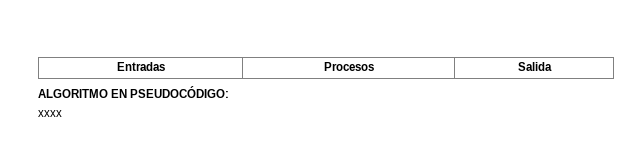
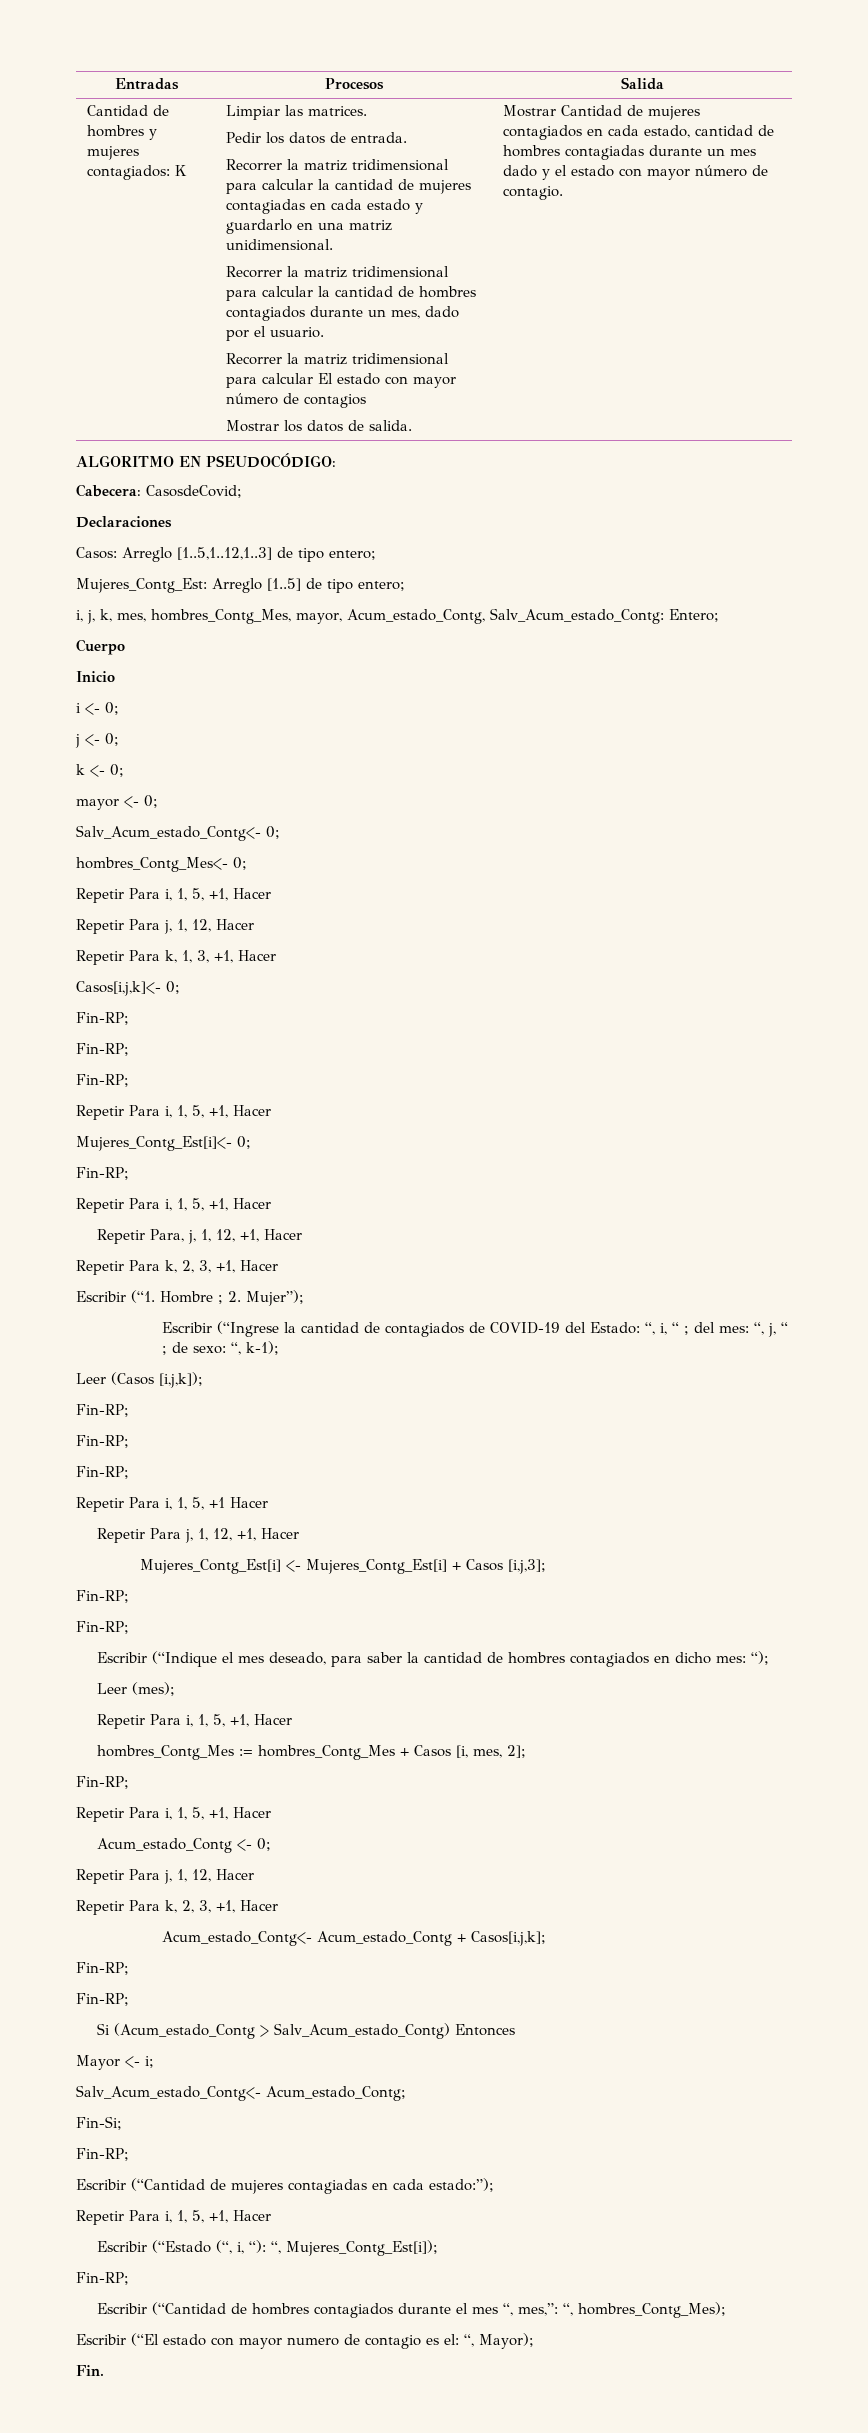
+ Cantidad de hombres y mujeres contagiados: K | Limpiar las matrices.
+ Pedir los datos de entrada.
+ Recorrer la matriz tridimensional para calcular la cantidad de mujeres contagiadas en cada estado y guardarlo en una matriz unidimensional.
+ Recorrer la matriz tridimensional para calcular la cantidad de hombres contagiados durante un mes, dado por el usuario.
+ Recorrer la matriz tridimensional para calcular El estado con mayor número de contagios
+ Mostrar los datos de salida. | Mostrar Cantidad de mujeres contagiados en cada estado, cantidad de hombres contagiadas durante un mes dado y el estado con mayor número de contagio.
  ALGORITMO EN PSEUDOCÓDIGO:
- xxxx
+ Cabecera: CasosdeCovid;
+ Declaraciones
+ Casos: Arreglo [1..5,1..12,1..3] de tipo entero;
+ Mujeres_Contg_Est: Arreglo [1..5] de tipo entero;
+ i, j, k, mes, hombres_Contg_Mes, mayor, Acum_estado_Contg, Salv_Acum_estado_Contg: Entero;
+ Cuerpo
+ Inicio
+ i <- 0;
+ j <- 0;
+ k <- 0;
+ mayor <- 0;
+ Salv_Acum_estado_Contg<- 0;
+ hombres_Contg_Mes<- 0;
+ Repetir Para i, 1, 5, +1, Hacer
+ Repetir Para j, 1, 12, Hacer
+ Repetir Para k, 1, 3, +1, Hacer
+ Casos[i,j,k]<- 0;
+ Fin-RP;
+ Fin-RP;
+ Fin-RP;
+ Repetir Para i, 1, 5, +1, Hacer
+ Mujeres_Contg_Est[i]<- 0;
+ Fin-RP;
+ Repetir Para i, 1, 5, +1, Hacer
+ Repetir Para, j, 1, 12, +1, Hacer
+ Repetir Para k, 2, 3, +1, Hacer
+ Escribir (“1. Hombre ; 2. Mujer”);
+ Escribir (“Ingrese la cantidad de contagiados de COVID-19 del Estado: “, i, “ ; del mes: “, j, “ ; de sexo: “, k-1);
+ Leer (Casos [i,j,k]);
+ Fin-RP;
+ Fin-RP;
+ Fin-RP;
+ Repetir Para i, 1, 5, +1 Hacer
+ Repetir Para j, 1, 12, +1, Hacer
+ Mujeres_Contg_Est[i] <- Mujeres_Contg_Est[i] + Casos [i,j,3];
+ Fin-RP;
+ Fin-RP;
+ Escribir (“Indique el mes deseado, para saber la cantidad de hombres contagiados en dicho mes: “);
+ Leer (mes);
+ Repetir Para i, 1, 5, +1, Hacer
+ hombres_Contg_Mes := hombres_Contg_Mes + Casos [i, mes, 2];
+ Fin-RP;
+ Repetir Para i, 1, 5, +1, Hacer
+ Acum_estado_Contg <- 0;
+ Repetir Para j, 1, 12, Hacer
+ Repetir Para k, 2, 3, +1, Hacer
+ Acum_estado_Contg<- Acum_estado_Contg + Casos[i,j,k];
+ Fin-RP;
+ Fin-RP;
+ Si (Acum_estado_Contg > Salv_Acum_estado_Contg) Entonces
+ Mayor <- i;
+ Salv_Acum_estado_Contg<- Acum_estado_Contg;
+ Fin-Si;
+ Fin-RP;
+ Escribir (“Cantidad de mujeres contagiadas en cada estado:”);
+ Repetir Para i, 1, 5, +1, Hacer
+ Escribir (“Estado (“, i, “): “, Mujeres_Contg_Est[i]);
+ Fin-RP;
+ Escribir (“Cantidad de hombres contagiados durante el mes “, mes,”: “, hombres_Contg_Mes);
+ Escribir (“El estado con mayor numero de contagio es el: “, Mayor);
+ Fin.

